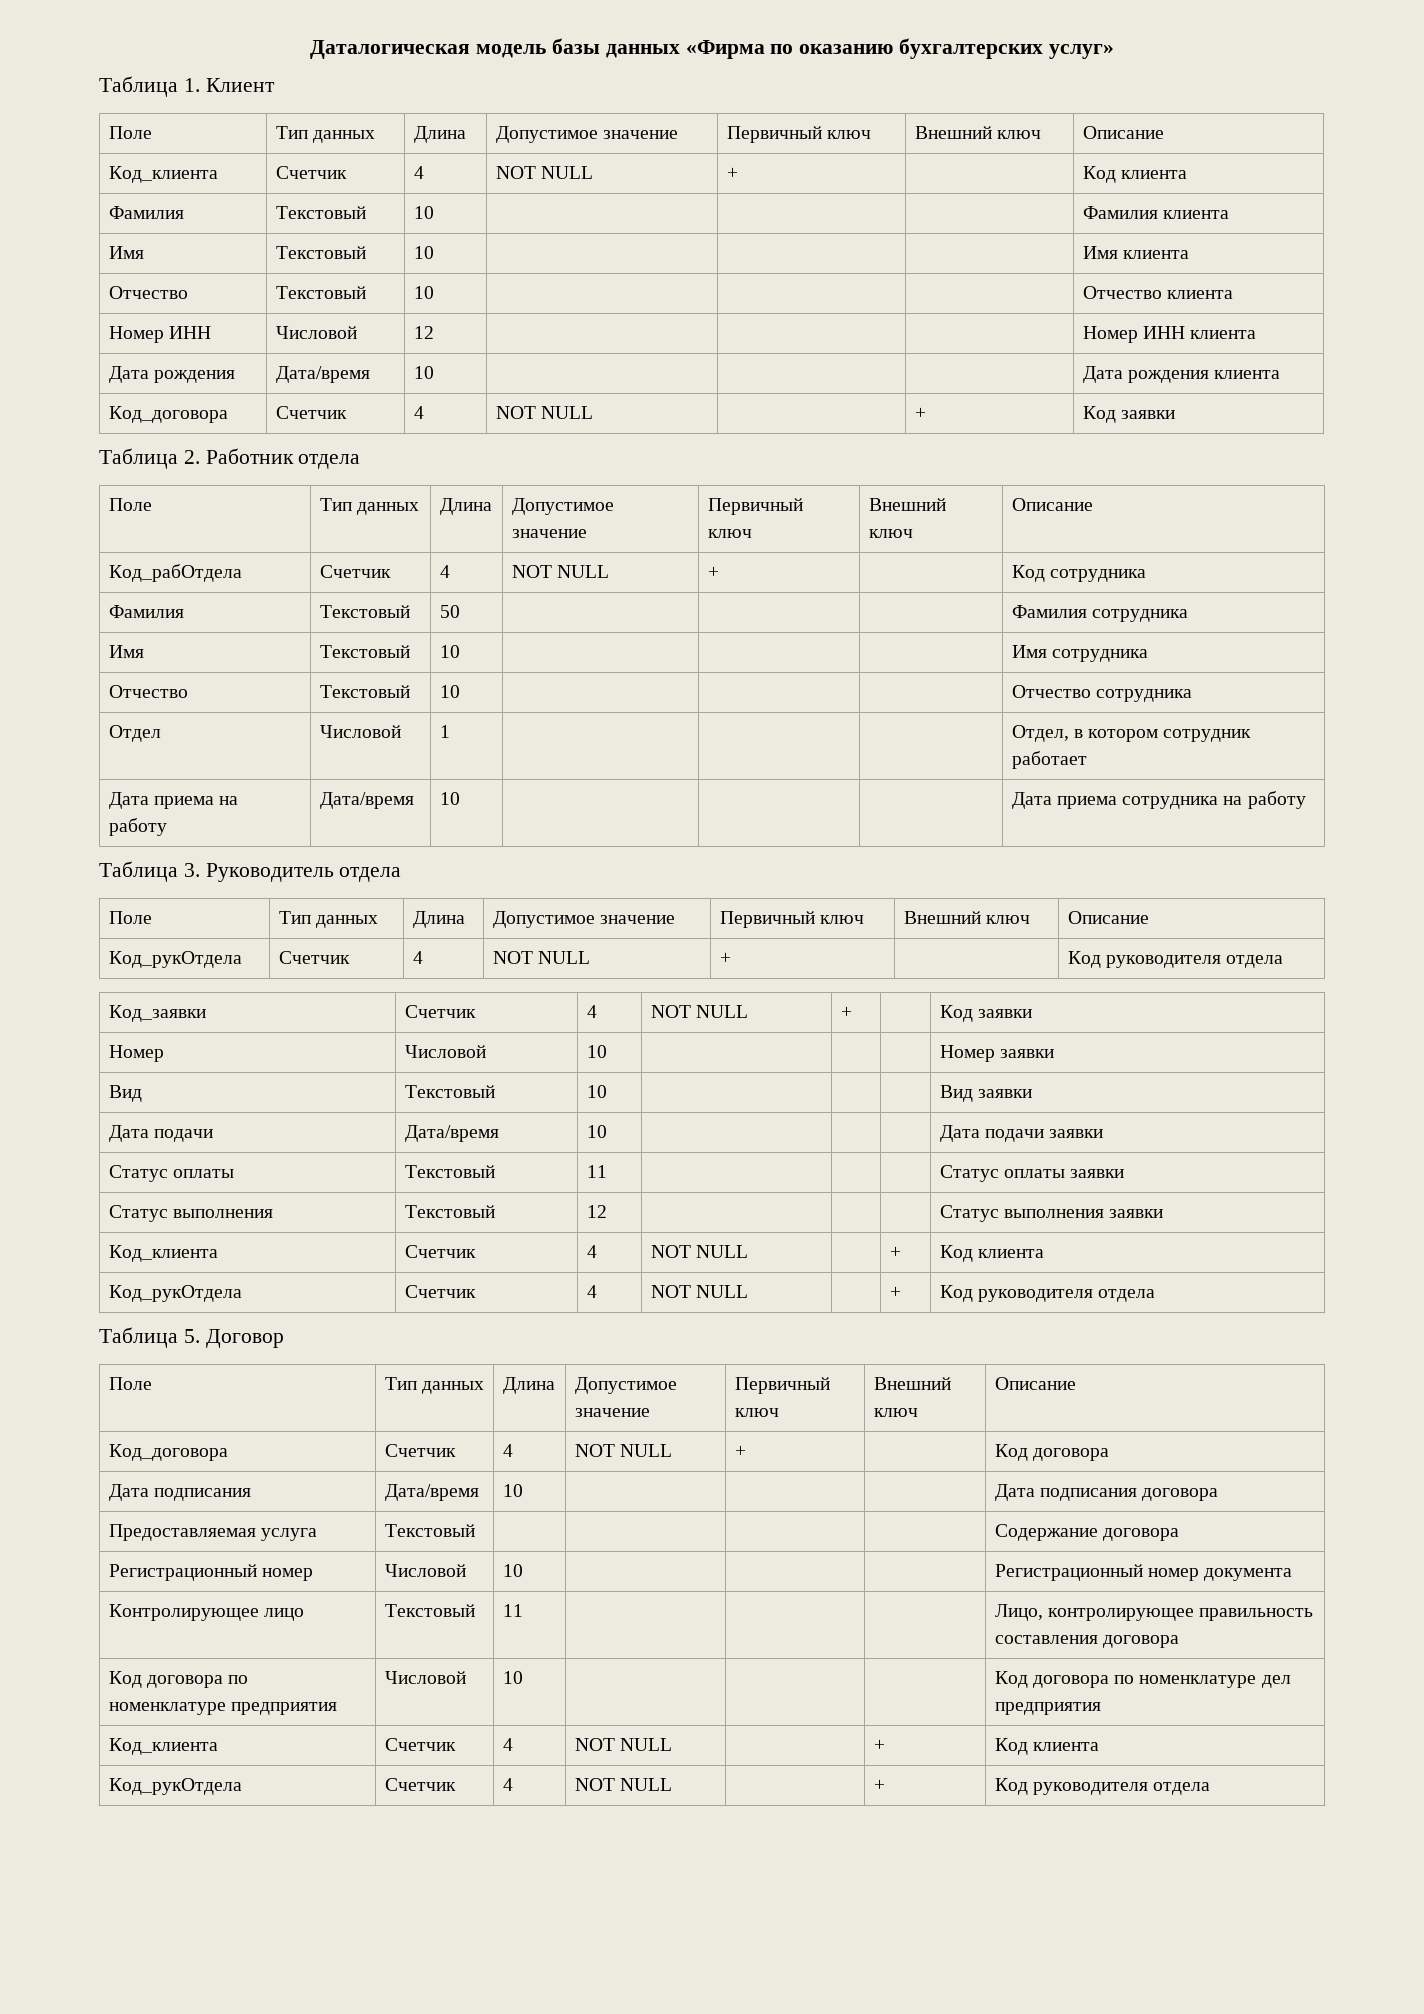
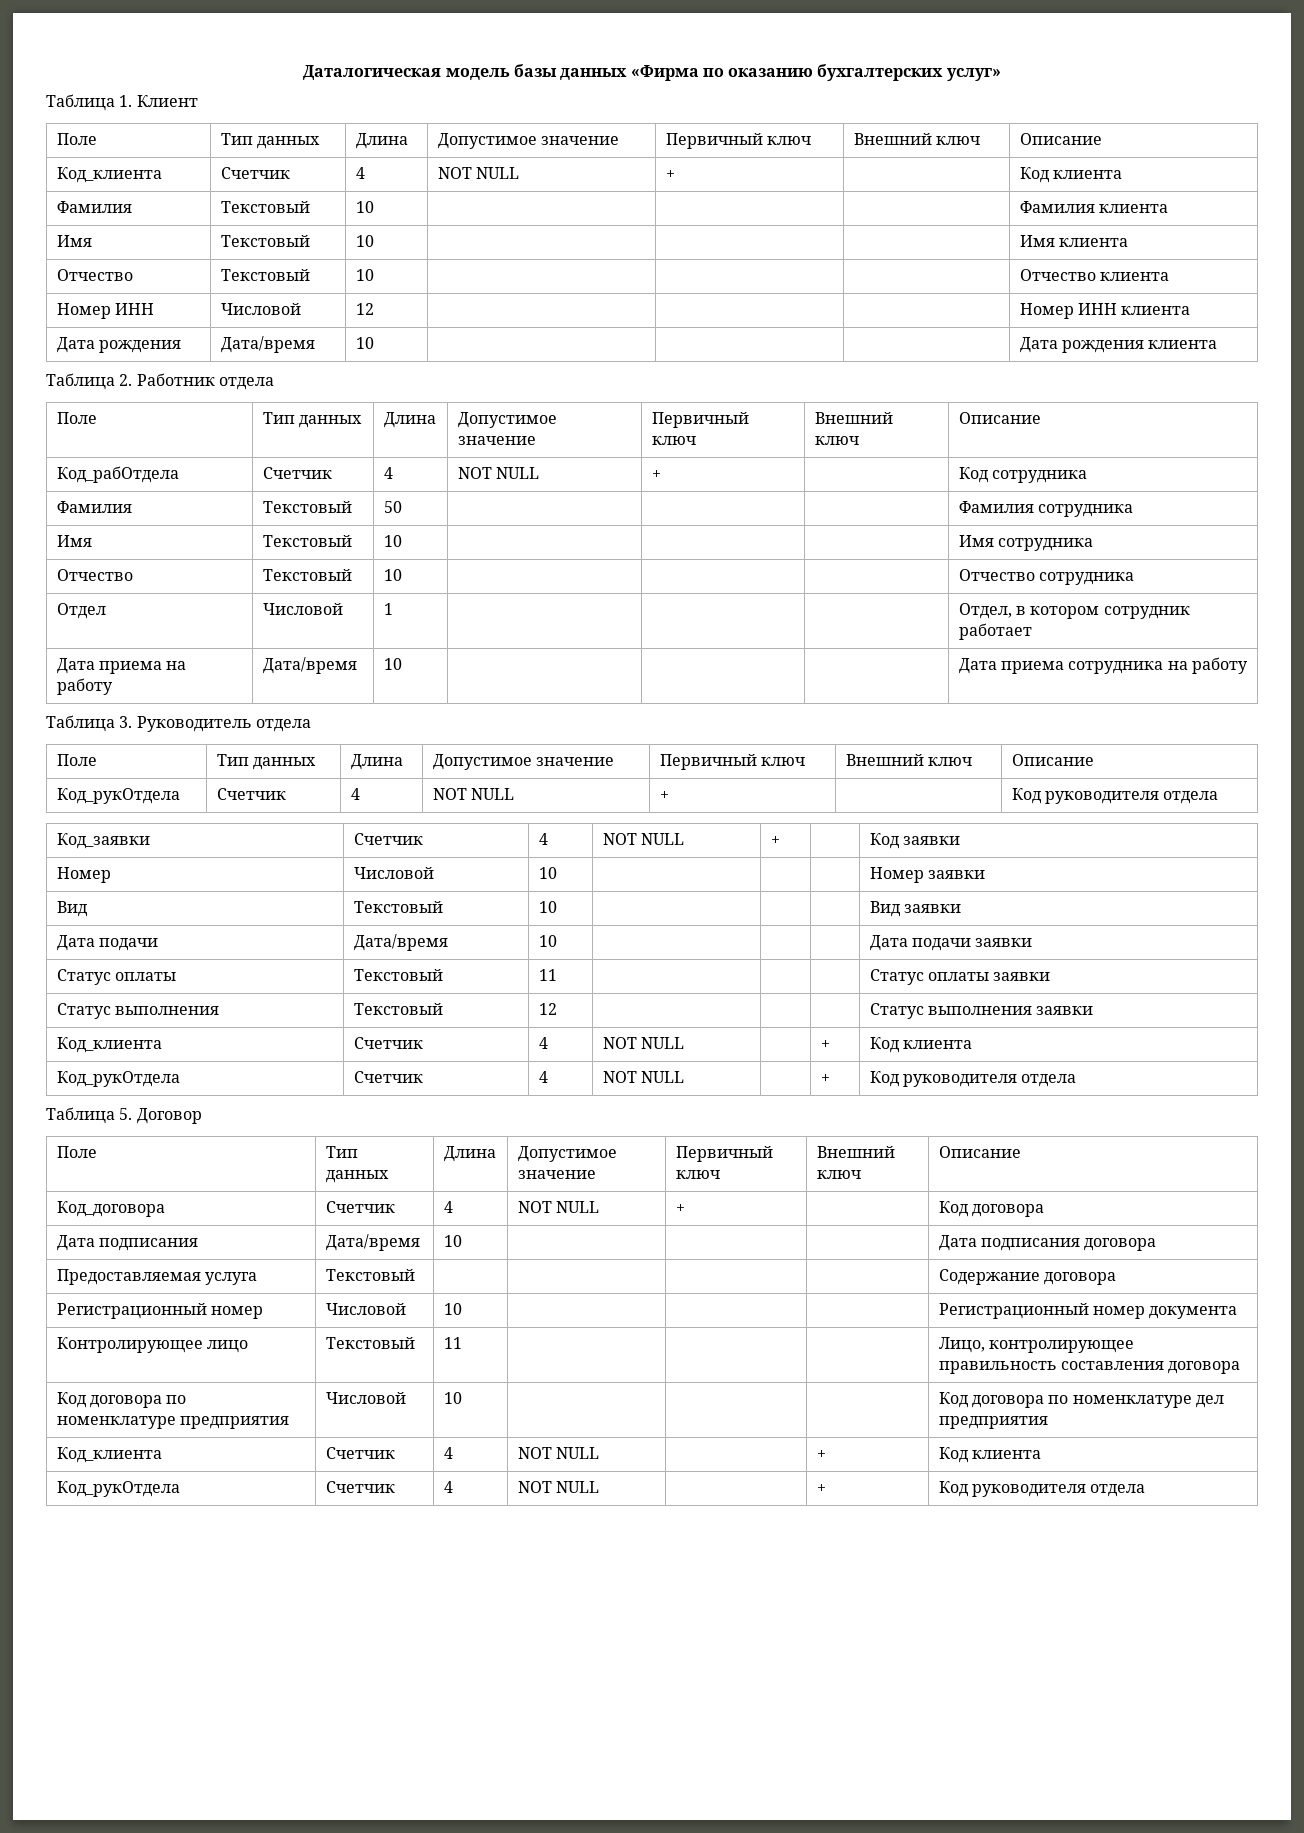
- Код_договора | Счетчик | 4 | NOT NULL | | + | Код заявки

